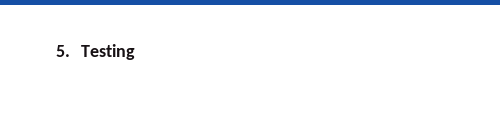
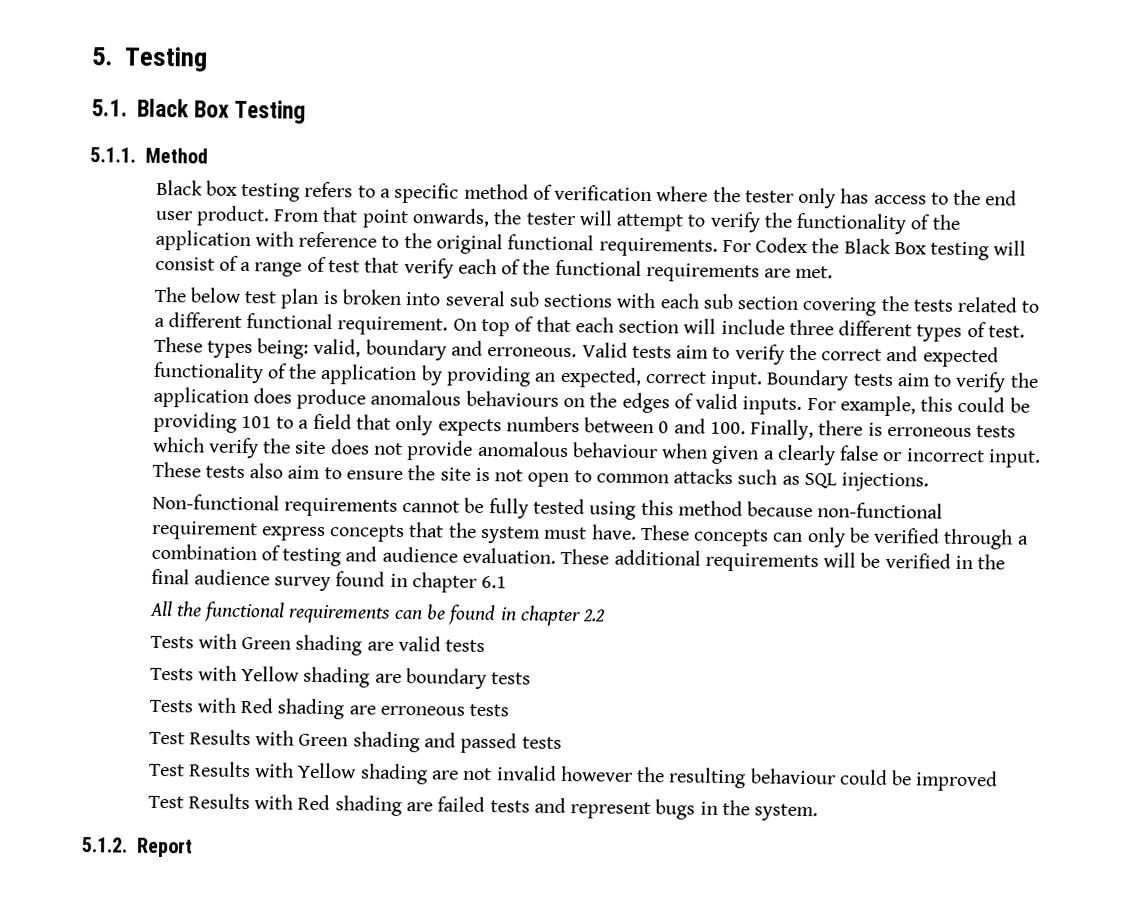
+ 5.1. Black Box Testing
+ 5.1.1. Method
+ Black box testing refers to a specific method of verification where the tester only has access to the end user product. From that point onwards, the tester will attempt to verify the functionality of the application with reference to the original functional requirements. For Codex the Black Box testing will consist of a range of test that verify each of the functional requirements are met.
+ The below test plan is broken into several sub sections with each sub section covering the tests related to a different functional requirement. On top of that each section will include three different types of test. These types being: valid, boundary and erroneous. Valid tests aim to verify the correct and expected functionality of the application by providing an expected, correct input. Boundary tests aim to verify the application does produce anomalous behaviours on the edges of valid inputs. For example, this could be providing 101 to a field that only expects numbers between 0 and 100. Finally, there is erroneous tests which verify the site does not provide anomalous behaviour when given a clearly false or incorrect input. These tests also aim to ensure the site is not open to common attacks such as SQL injections.
+ Non-functional requirements cannot be fully tested using this method because non-functional requirement express concepts that the system must have. These concepts can only be verified through a combination of testing and audience evaluation. These additional requirements will be verified in the final audience survey found in chapter 6.1
+ All the functional requirements can be found in chapter 2.2
+ Tests with Green shading are valid tests
+ Tests with Yellow shading are boundary tests
+ Tests with Red shading are erroneous tests
+ Test Results with Green shading and passed tests
+ Test Results with Yellow shading are not invalid however the resulting behaviour could be improved
+ Test Results with Red shading are failed tests and represent bugs in the system.
+ 5.1.2. Report

